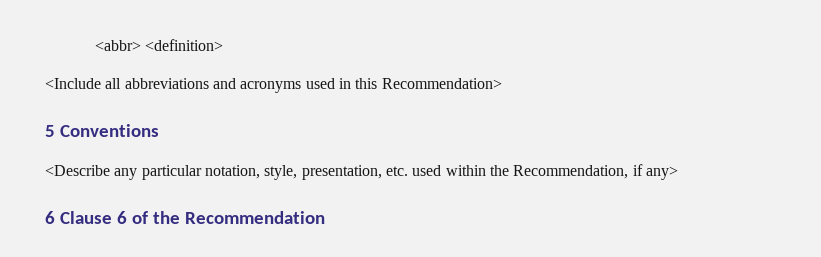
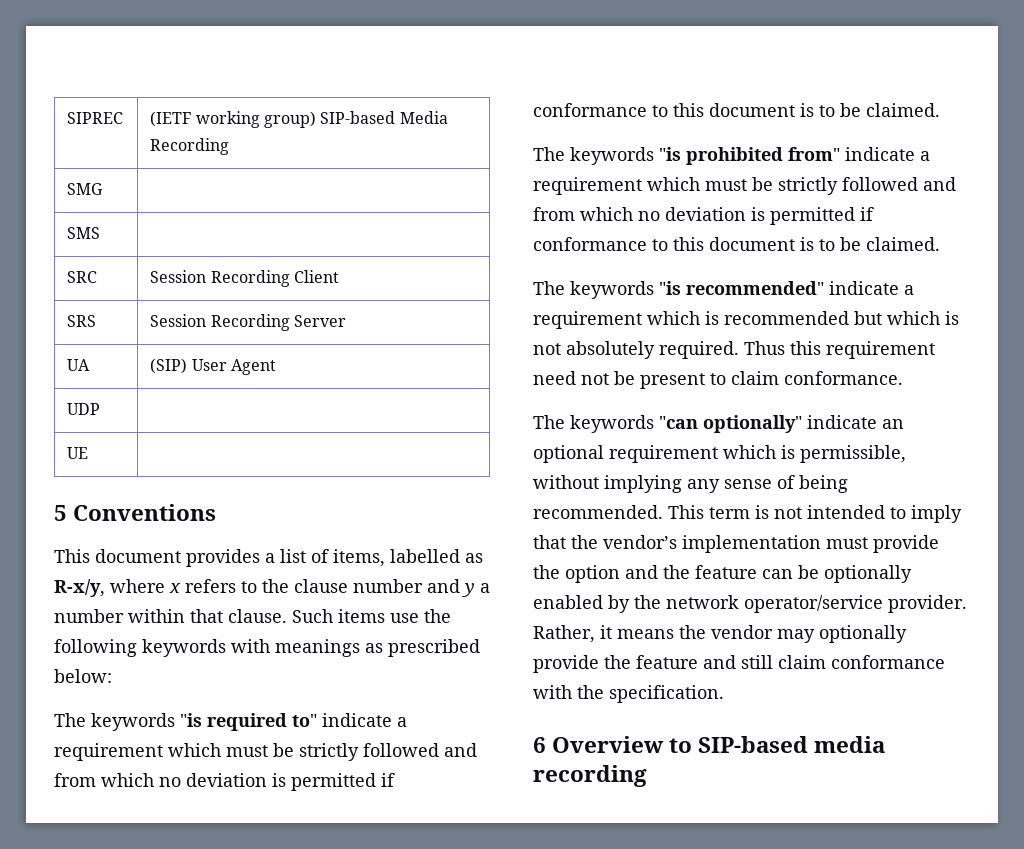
- <abbr> <definition>
- <Include all abbreviations and acronyms used in this Recommendation>
+ SIPREC | (IETF working group) SIP-based Media Recording
+ SMG |
+ SMS |
+ SRC | Session Recording Client
+ SRS | Session Recording Server
+ UA | (SIP) User Agent
+ UDP |
+ UE |
  5 Conventions
- <Describe any particular notation, style, presentation, etc. used within the Recommendation, if any>
- 6 Clause 6 of the Recommendation
+ This document provides a list of items, labelled as R-x/y, where x refers to the clause number and y a number within that clause. Such items use the following keywords with meanings as prescribed below:
+ The keywords "is required to" indicate a requirement which must be strictly followed and from which no deviation is permitted if conformance to this document is to be claimed.
+ The keywords "is prohibited from" indicate a requirement which must be strictly followed and from which no deviation is permitted if conformance to this document is to be claimed.
+ The keywords "is recommended" indicate a requirement which is recommended but which is not absolutely required. Thus this requirement need not be present to claim conformance.
+ The keywords "can optionally" indicate an optional requirement which is permissible, without implying any sense of being recommended. This term is not intended to imply that the vendor’s implementation must provide the option and the feature can be optionally enabled by the network operator/service provider. Rather, it means the vendor may optionally provide the feature and still claim conformance with the specification.
+ 6 Overview to SIP-based media recording

